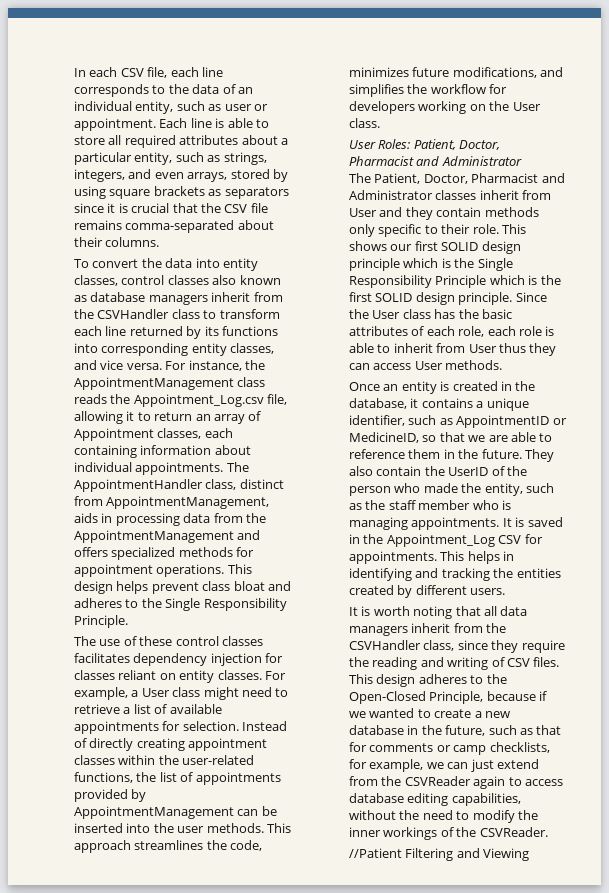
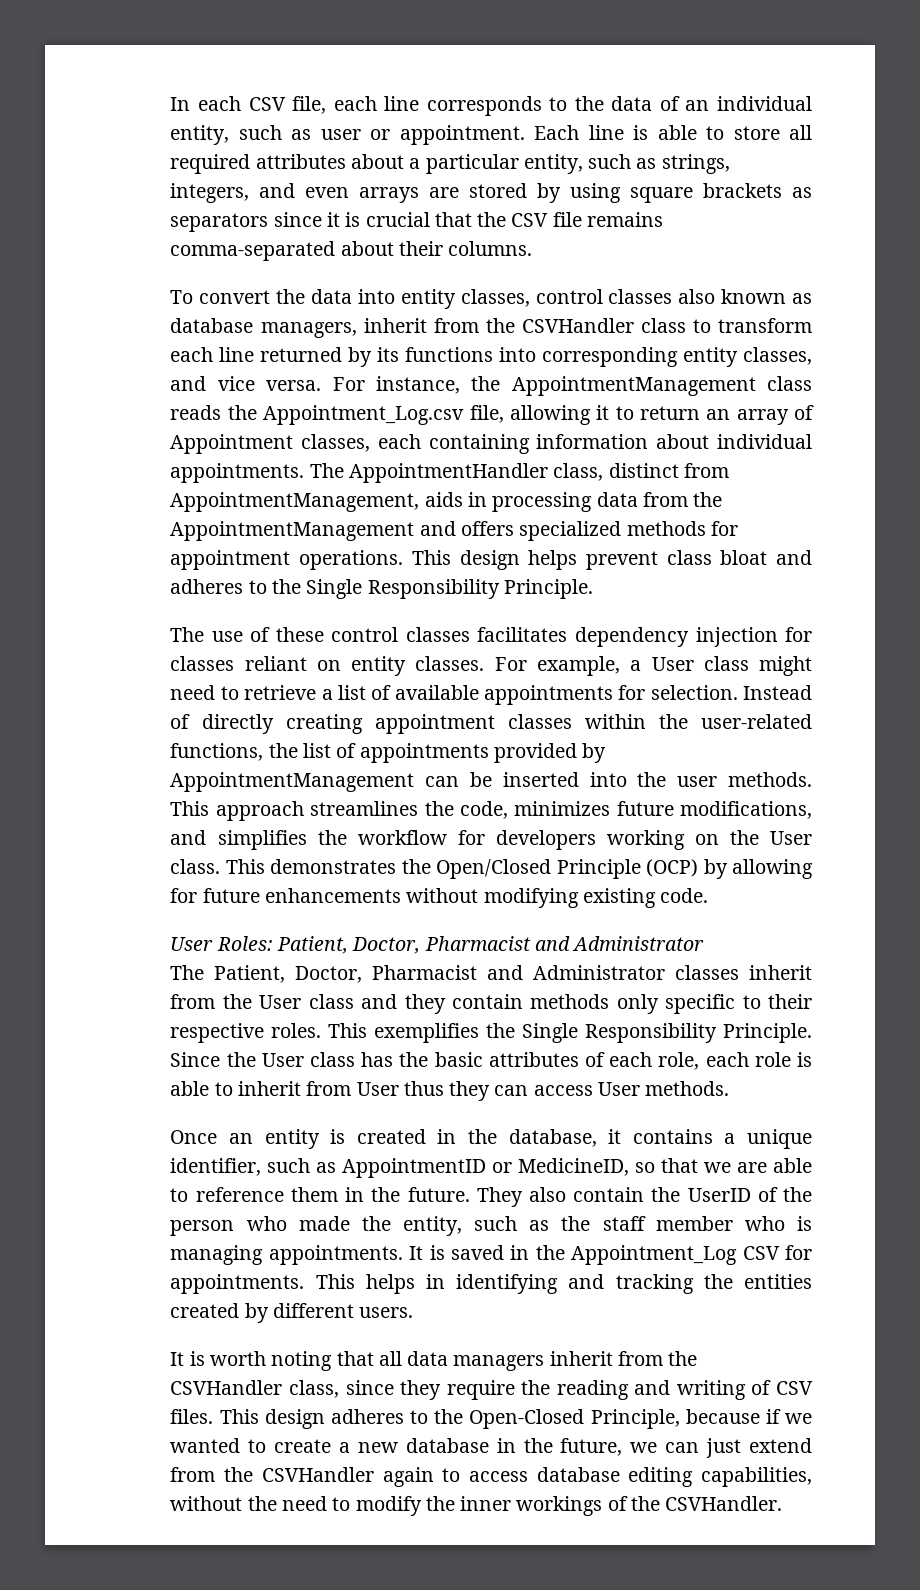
- Each line is able to store all required attributes about a particular entity, such as strings, integers, and even arrays, stored by using square brackets as separators since it is crucial that the CSV file remains comma-separated about their columns.
+ Each line is able to store all required attributes about a particular entity, such as strings, integers, and even arrays are stored by using square brackets as separators since it is crucial that the CSV file remains comma-separated about their columns.
- To convert the data into entity classes, control classes also known as database managers inherit from the CSVHandler class to transform each line returned by its functions into corresponding entity classes, and vice versa.
+ To convert the data into entity classes, control classes also known as database managers, inherit from the CSVHandler class to transform each line returned by its functions into corresponding entity classes, and vice versa.
+ This demonstrates the Open/Closed Principle (OCP) by allowing for future enhancements without modifying existing code.
- The Patient, Doctor, Pharmacist and Administrator classes inherit from User and they contain methods only specific to their role. This shows our first SOLID design principle which is the Single Responsibility Principle which is the first SOLID design principle.
+ The Patient, Doctor, Pharmacist and Administrator classes inherit from the User class and they contain methods only specific to their respective roles. This exemplifies the Single Responsibility Principle.
- This design adheres to the Open-Closed Principle, because if we wanted to create a new database in the future, such as that for comments or camp checklists, for example, we can just extend from the CSVReader again to access database editing capabilities, without the need to modify the inner workings of the CSVReader.
- //Patient Filtering and Viewing
+ This design adheres to the Open-Closed Principle, because if we wanted to create a new database in the future, we can just extend from the CSVHandler again to access database editing capabilities, without the need to modify the inner workings of the CSVHandler.

